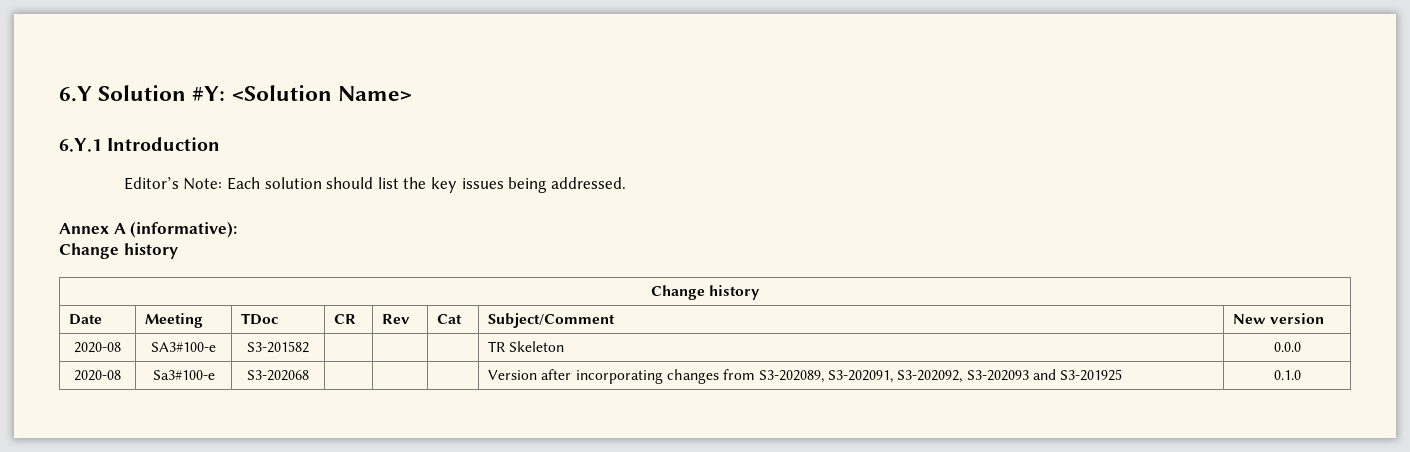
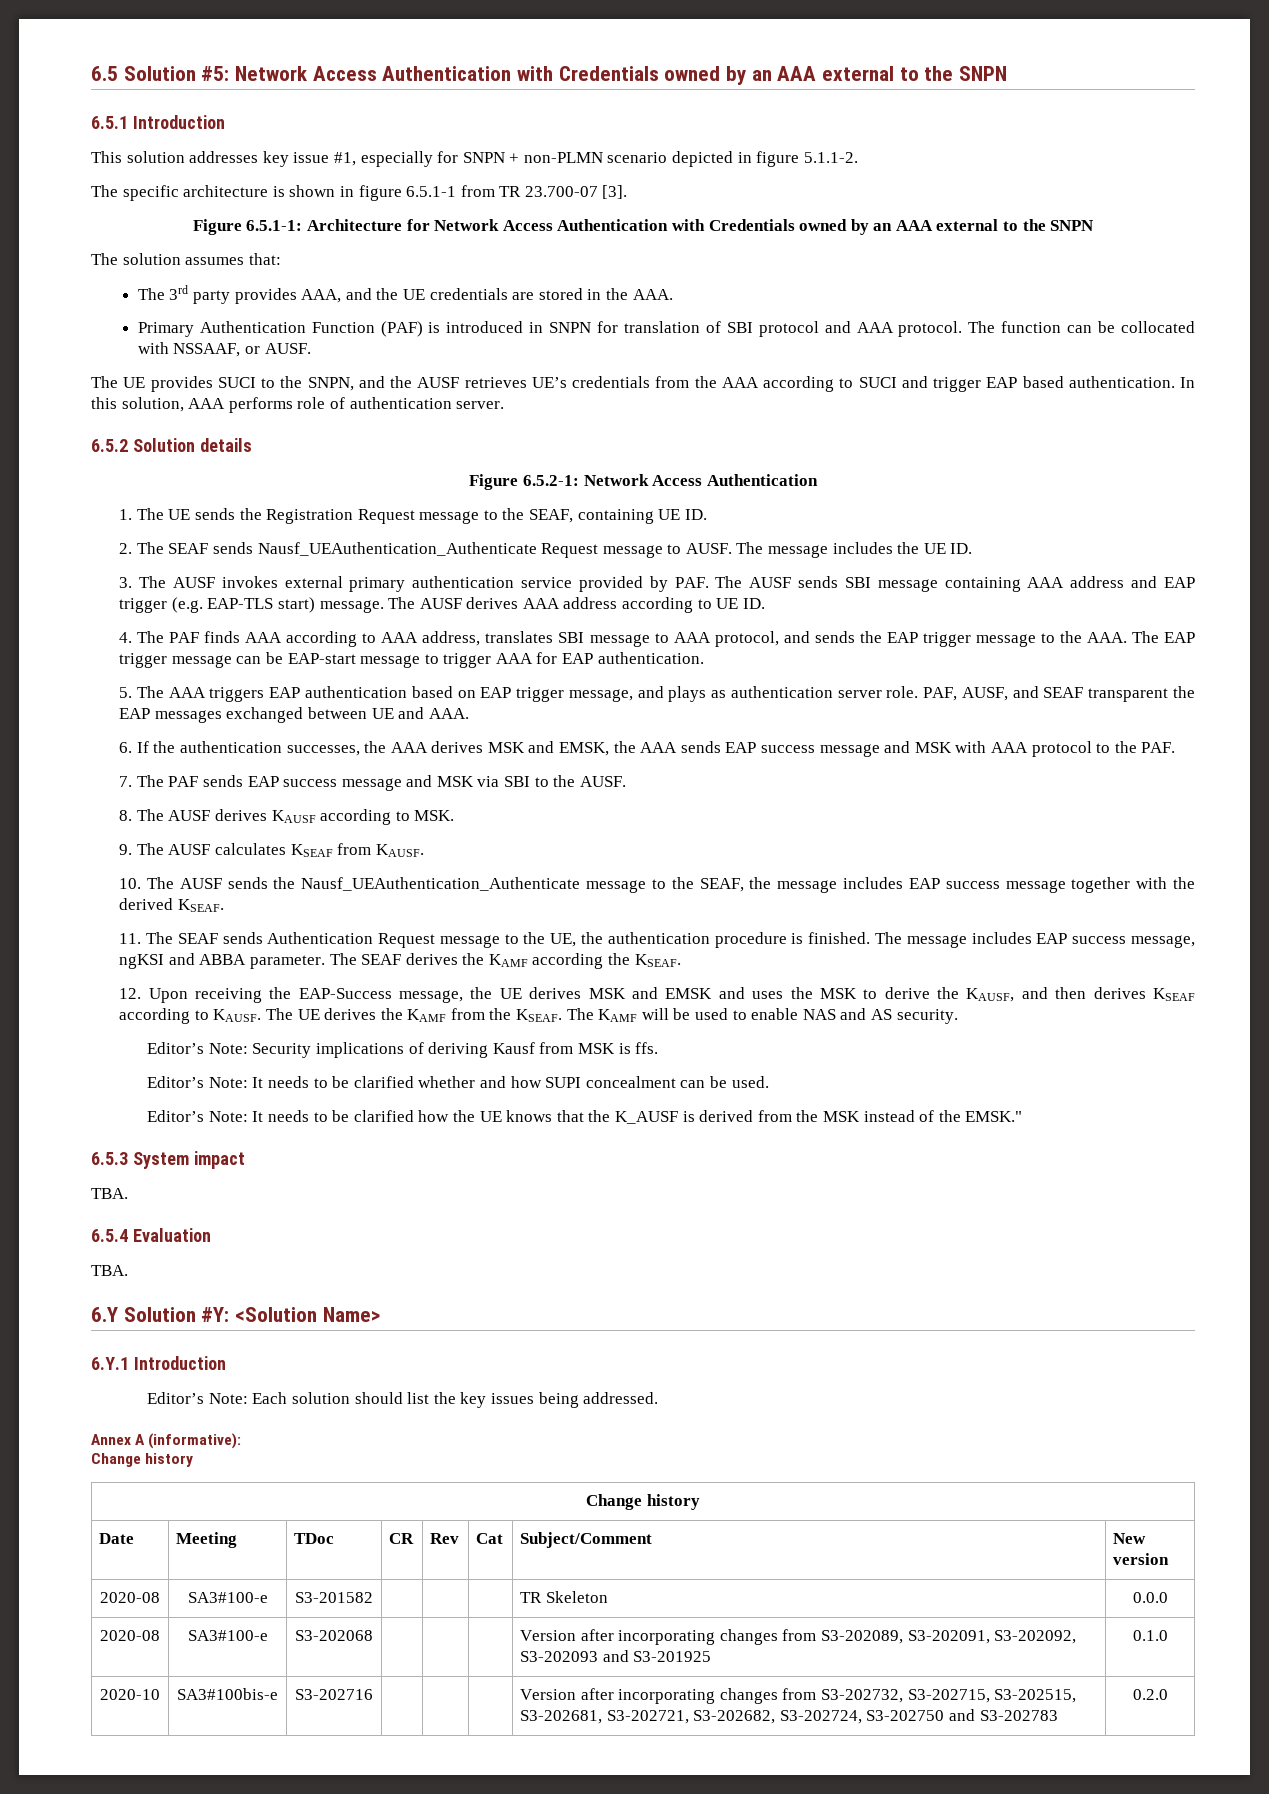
+ 6.5 Solution #5: Network Access Authentication with Credentials owned by an AAA external to the SNPN
+ 6.5.1 Introduction
+ This solution addresses key issue #1, especially for SNPN + non-PLMN scenario depicted in figure 5.1.1-2.
+ The specific architecture is shown in figure 6.5.1-1 from TR 23.700-07 [3].
+ Figure 6.5.1-1: Architecture for Network Access Authentication with Credentials owned by an AAA external to the SNPN
+ The solution assumes that:
+ The 3rd party provides AAA, and the UE credentials are stored in the AAA.
+ Primary Authentication Function (PAF) is introduced in SNPN for translation of SBI protocol and AAA protocol. The function can be collocated with NSSAAF, or AUSF.
+ The UE provides SUCI to the SNPN, and the AUSF retrieves UE’s credentials from the AAA according to SUCI and trigger EAP based authentication. In this solution, AAA performs role of authentication server.
+ 6.5.2 Solution details
+ Figure 6.5.2-1: Network Access Authentication
+ 1. The UE sends the Registration Request message to the SEAF, containing UE ID.
+ 2. The SEAF sends Nausf_UEAuthentication_Authenticate Request message to AUSF. The message includes the UE ID.
+ 3. The AUSF invokes external primary authentication service provided by PAF. The AUSF sends SBI message containing AAA address and EAP trigger (e.g. EAP-TLS start) message. The AUSF derives AAA address according to UE ID.
+ 4. The PAF finds AAA according to AAA address, translates SBI message to AAA protocol, and sends the EAP trigger message to the AAA. The EAP trigger message can be EAP-start message to trigger AAA for EAP authentication.
+ 5. The AAA triggers EAP authentication based on EAP trigger message, and plays as authentication server role. PAF, AUSF, and SEAF transparent the EAP messages exchanged between UE and AAA.
+ 6. If the authentication successes, the AAA derives MSK and EMSK, the AAA sends EAP success message and MSK with AAA protocol to the PAF.
+ 7. The PAF sends EAP success message and MSK via SBI to the AUSF.
+ 8. The AUSF derives KAUSF according to MSK.
+ 9. The AUSF calculates KSEAF from KAUSF.
+ 10. The AUSF sends the Nausf_UEAuthentication_Authenticate message to the SEAF, the message includes EAP success message together with the derived KSEAF.
+ 11. The SEAF sends Authentication Request message to the UE, the authentication procedure is finished. The message includes EAP success message, ngKSI and ABBA parameter. The SEAF derives the KAMF according the KSEAF.
+ 12. Upon receiving the EAP-Success message, the UE derives MSK and EMSK and uses the MSK to derive the KAUSF, and then derives KSEAF according to KAUSF. The UE derives the KAMF from the KSEAF. The KAMF will be used to enable NAS and AS security.
+ Editor’s Note: Security implications of deriving Kausf from MSK is ffs.
+ Editor’s Note: It needs to be clarified whether and how SUPI concealment can be used.
+ Editor’s Note: It needs to be clarified how the UE knows that the K_AUSF is derived from the MSK instead of the EMSK."
+ 6.5.3 System impact
+ TBA.
+ 6.5.4 Evaluation
+ TBA.
- 2020-08 | Sa3#100-e | S3-202068 | | | | Version after incorporating changes from S3-202089, S3-202091, S3-202092, S3-202093 and S3-201925 | 0.1.0
+ 2020-08 | SA3#100-e | S3-202068 | | | | Version after incorporating changes from S3-202089, S3-202091, S3-202092, S3-202093 and S3-201925 | 0.1.0
+ 2020-10 | SA3#100bis-e | S3-202716 | | | | Version after incorporating changes from S3-202732, S3-202715, S3-202515, S3-202681, S3-202721, S3-202682, S3-202724, S3-202750 and S3-202783 | 0.2.0

